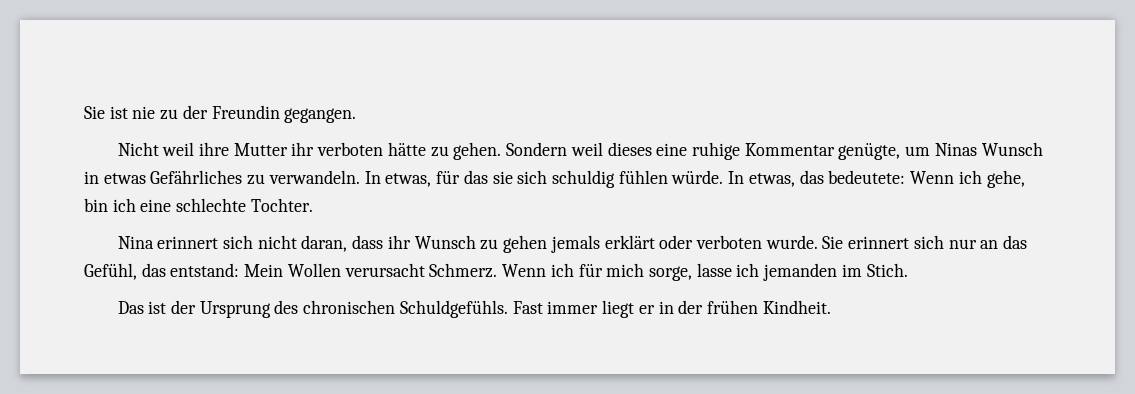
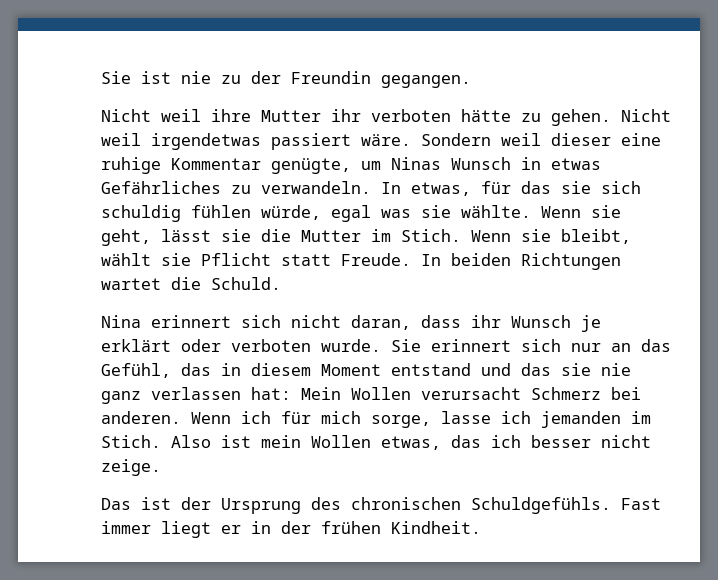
+ Nicht weil irgendetwas passiert wäre.
- Sondern weil dieses eine ruhige Kommentar genügte, um Ninas Wunsch in etwas Gefährliches zu verwandeln.
+ Sondern weil dieser eine ruhige Kommentar genügte, um Ninas Wunsch in etwas Gefährliches zu verwandeln.
- In etwas, für das sie sich schuldig fühlen würde. In etwas, das bedeutete: Wenn ich gehe, bin ich eine schlechte Tochter.
+ In etwas, für das sie sich schuldig fühlen würde, egal was sie wählte. Wenn sie geht, lässt sie die Mutter im Stich. Wenn sie bleibt, wählt sie Pflicht statt Freude. In beiden Richtungen wartet die Schuld.
- Nina erinnert sich nicht daran, dass ihr Wunsch zu gehen jemals erklärt oder verboten wurde.
+ Nina erinnert sich nicht daran, dass ihr Wunsch je erklärt oder verboten wurde.
- Sie erinnert sich nur an das Gefühl, das entstand: Mein Wollen verursacht Schmerz.
+ Sie erinnert sich nur an das Gefühl, das in diesem Moment entstand und das sie nie ganz verlassen hat: Mein Wollen verursacht Schmerz bei anderen.
+ Also ist mein Wollen etwas, das ich besser nicht zeige.

